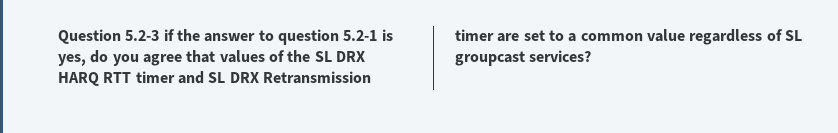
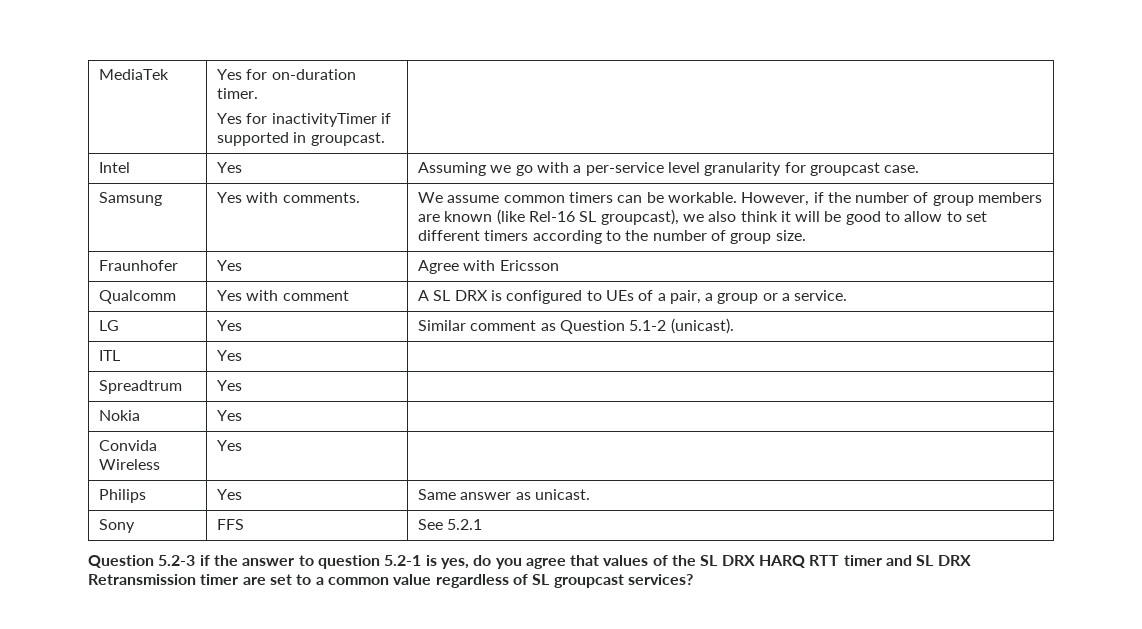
+ MediaTek | Yes for on-duration timer.
+ Yes for inactivityTimer if supported in groupcast. |
+ Intel | Yes | Assuming we go with a per-service level granularity for groupcast case.
+ Samsung | Yes with comments. | We assume common timers can be workable. However, if the number of group members are known (like Rel-16 SL groupcast), we also think it will be good to allow to set different timers according to the number of group size.
+ Fraunhofer | Yes | Agree with Ericsson
+ Qualcomm | Yes with comment | A SL DRX is configured to UEs of a pair, a group or a service.
+ LG | Yes | Similar comment as Question 5.1-2 (unicast).
+ ITL | Yes |
+ Spreadtrum | Yes |
+ Nokia | Yes |
+ Convida Wireless | Yes |
+ Philips | Yes | Same answer as unicast.
+ Sony | FFS | See 5.2.1

